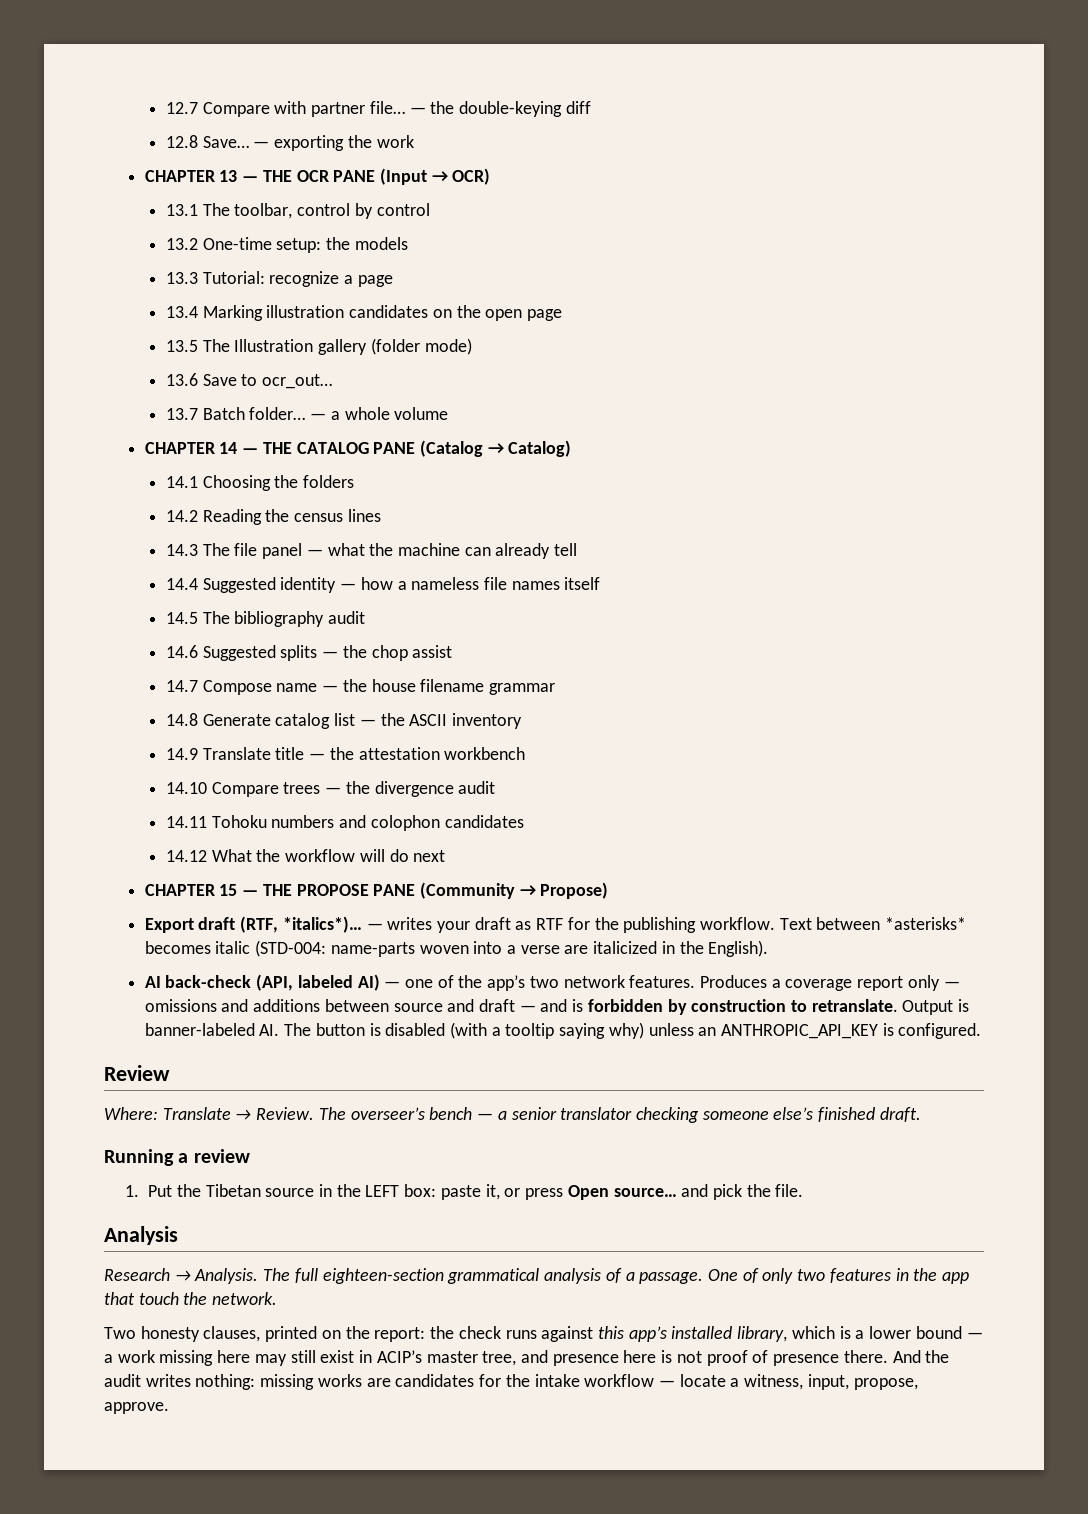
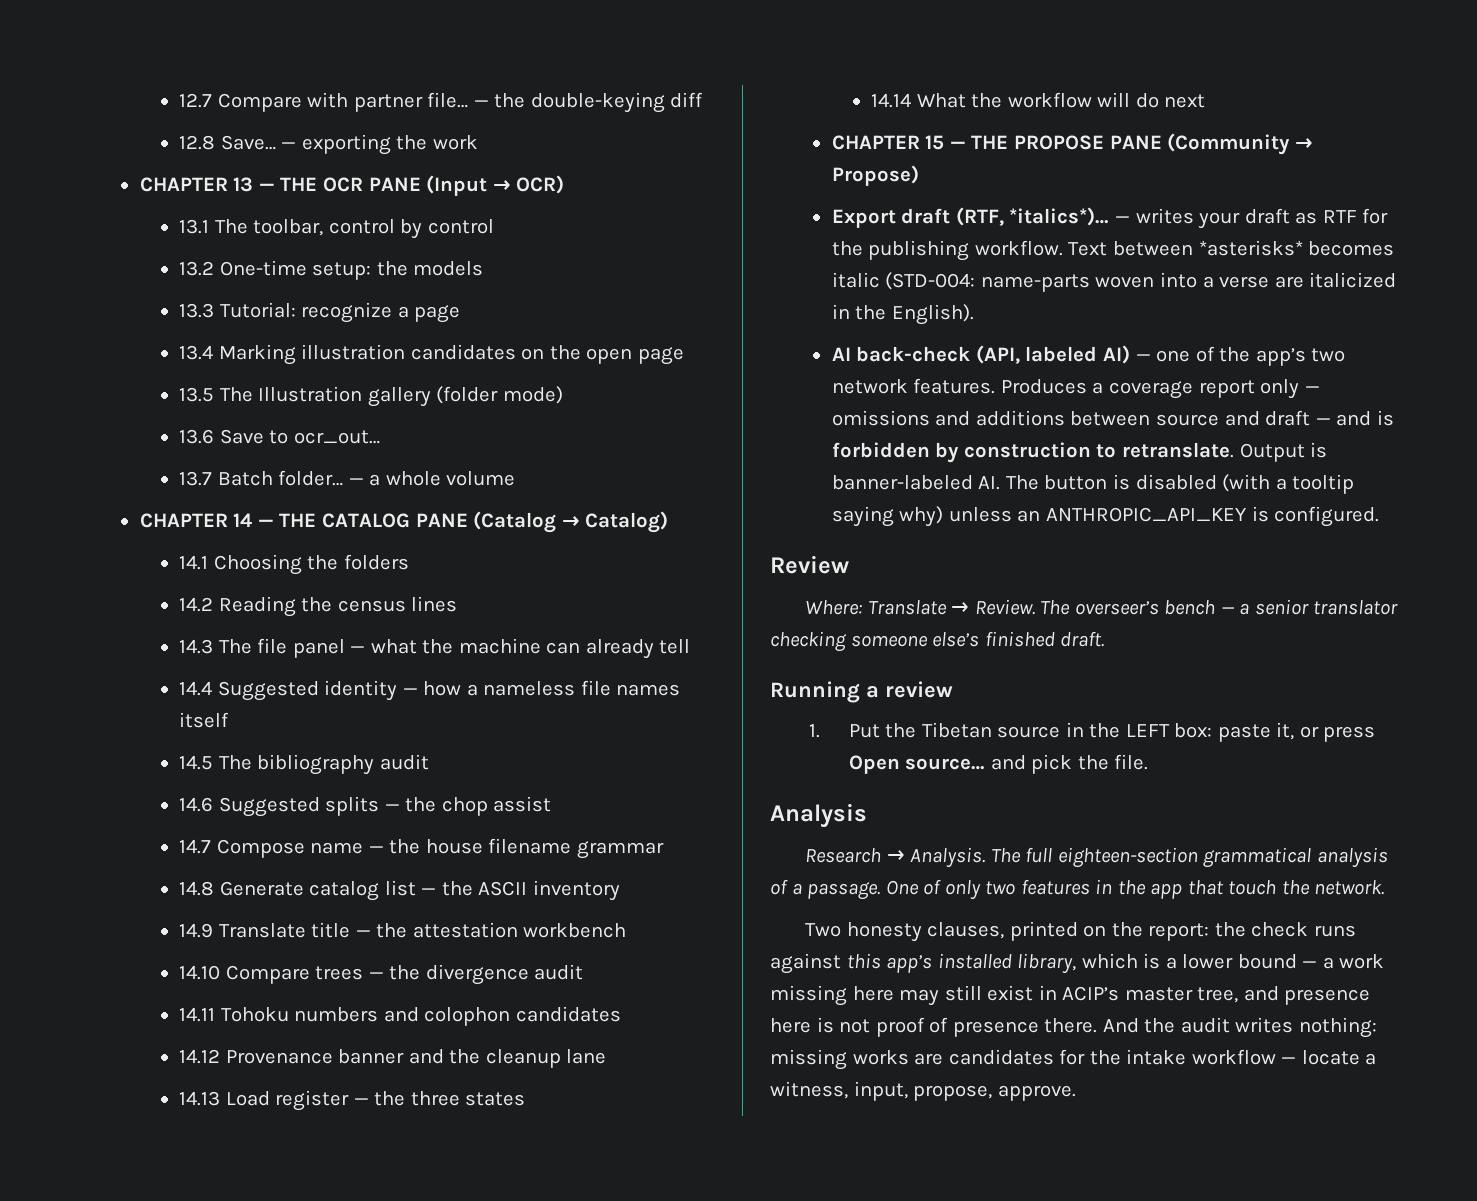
- 14.12 What the workflow will do next
+ 14.12 Provenance banner and the cleanup lane
+ 14.13 Load register — the three states
+ 14.14 What the workflow will do next

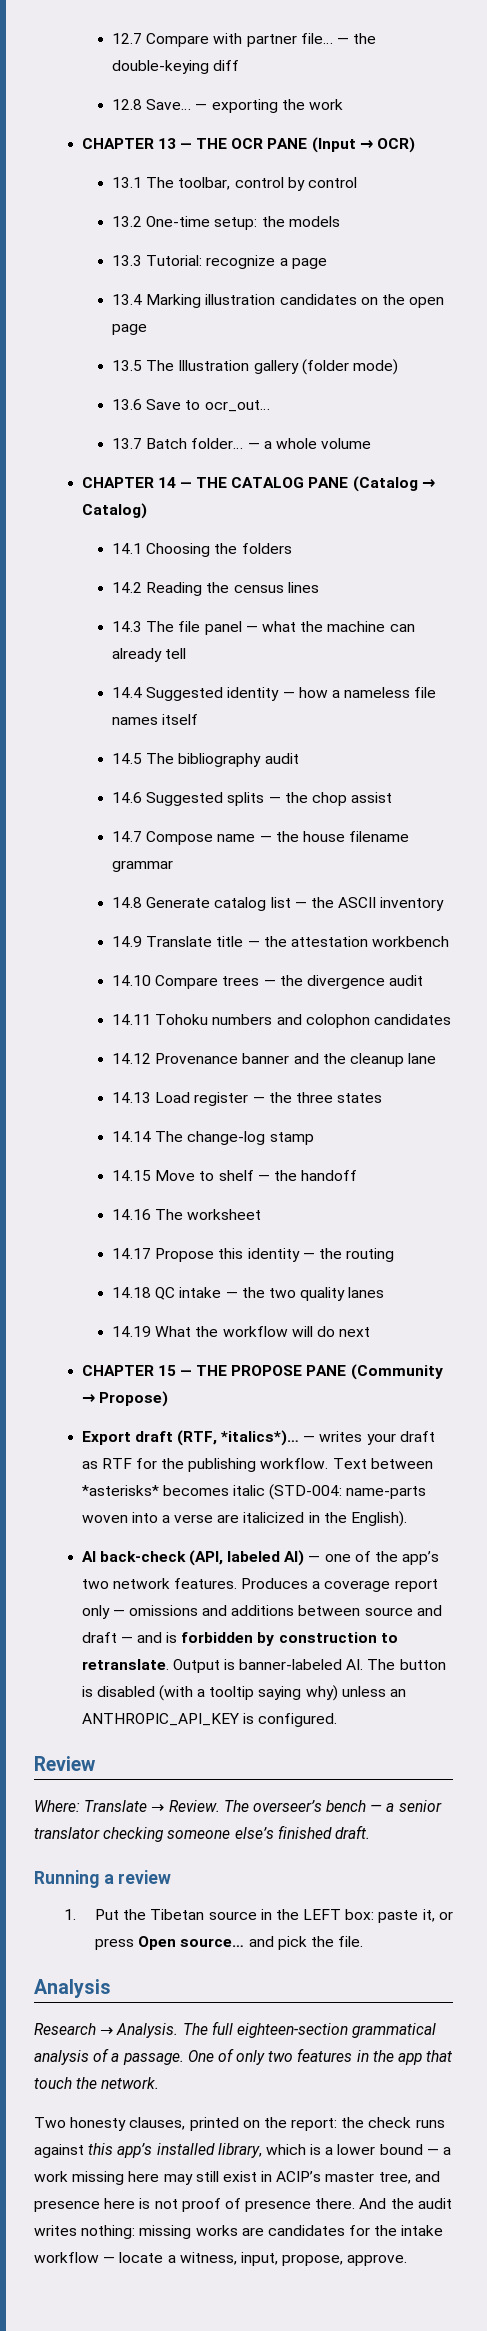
- 14.14 What the workflow will do next
+ 14.14 The change-log stamp
+ 14.15 Move to shelf — the handoff
+ 14.16 The worksheet
+ 14.17 Propose this identity — the routing
+ 14.18 QC intake — the two quality lanes
+ 14.19 What the workflow will do next

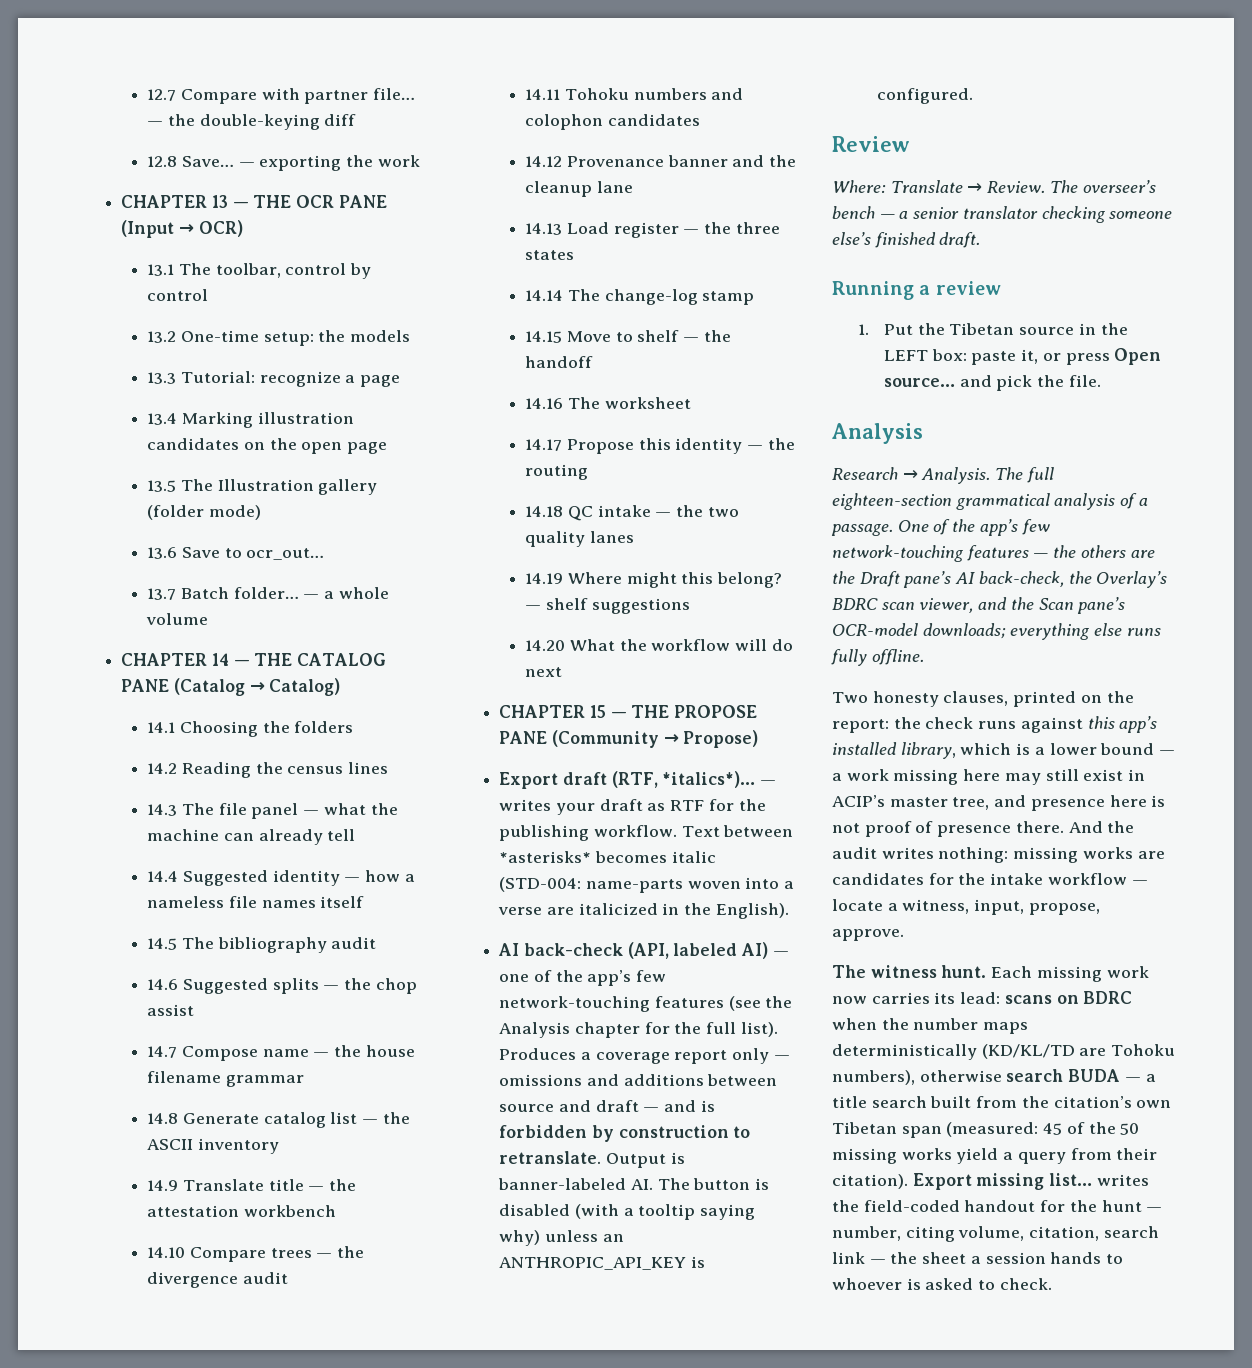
- 14.19 What the workflow will do next
+ 14.19 Where might this belong? — shelf suggestions
+ 14.20 What the workflow will do next
- AI back-check (API, labeled AI) — one of the app’s two network features.
+ AI back-check (API, labeled AI) — one of the app’s few network-touching features (see the Analysis chapter for the full list).
- One of only two features in the app that touch the network.
+ One of the app’s few network-touching features — the others are the Draft pane’s AI back-check, the Overlay’s BDRC scan viewer, and the Scan pane’s OCR-model downloads; everything else runs fully offline.
+ The witness hunt. Each missing work now carries its lead: scans on BDRC when the number maps deterministically (KD/KL/TD are Tohoku numbers), otherwise search BUDA — a title search built from the citation’s own Tibetan span (measured: 45 of the 50 missing works yield a query from their citation). Export missing list… writes the field-coded handout for the hunt — number, citing volume, citation, search link — the sheet a session hands to whoever is asked to check.

